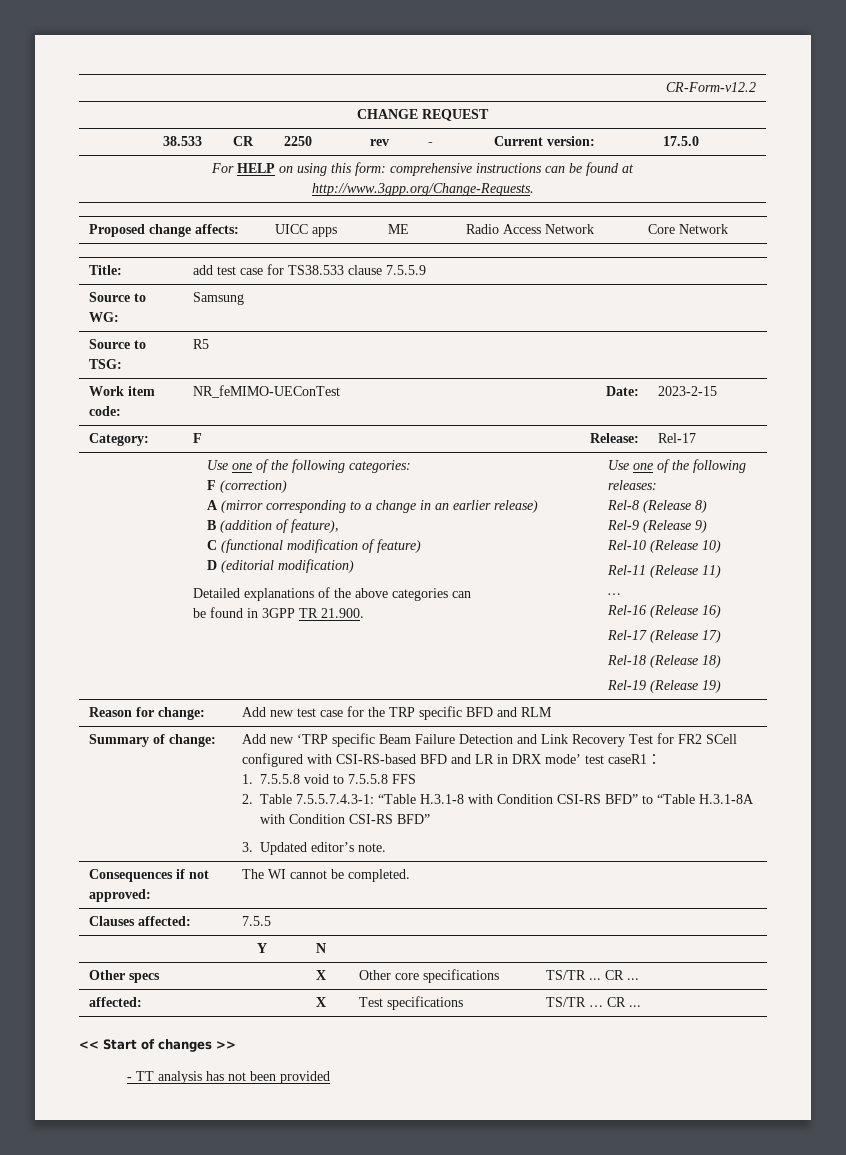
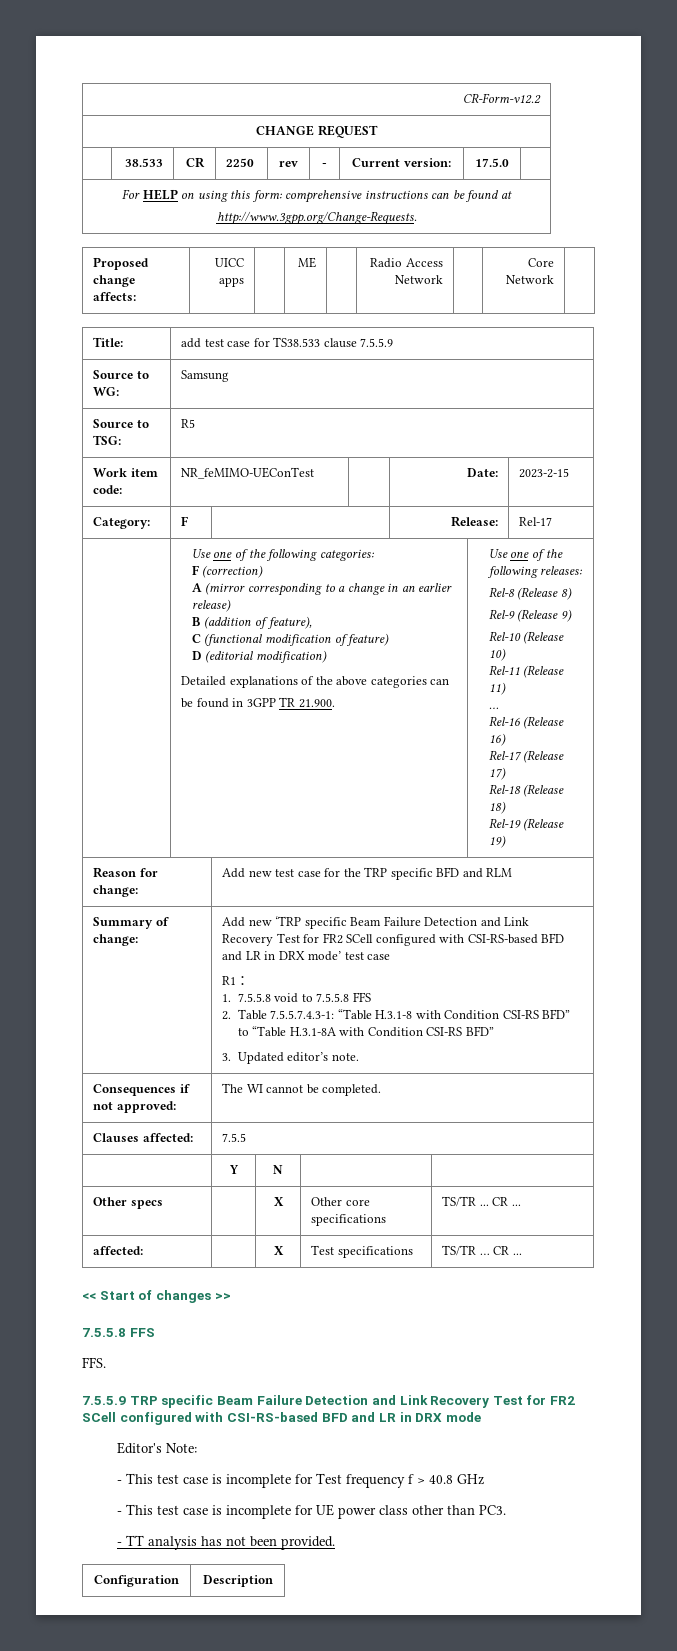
- Add new ‘TRP specific Beam Failure Detection and Link Recovery Test for FR2 SCell configured with CSI-RS-based BFD and LR in DRX mode’ test caseR1：
+ Add new ‘TRP specific Beam Failure Detection and Link Recovery Test for FR2 SCell configured with CSI-RS-based BFD and LR in DRX mode’ test case
+ R1：
  << Start of changes >>
+ 7.5.5.8 FFS
+ FFS.
+ 7.5.5.9 TRP specific Beam Failure Detection and Link Recovery Test for FR2 SCell configured with CSI-RS-based BFD and LR in DRX mode
+ Editor's Note:
+ - This test case is incomplete for Test frequency f > 40.8 GHz
+ - This test case is incomplete for UE power class other than PC3.
- - TT analysis has not been provided
+ - TT analysis has not been provided.
+ Configuration | Description

